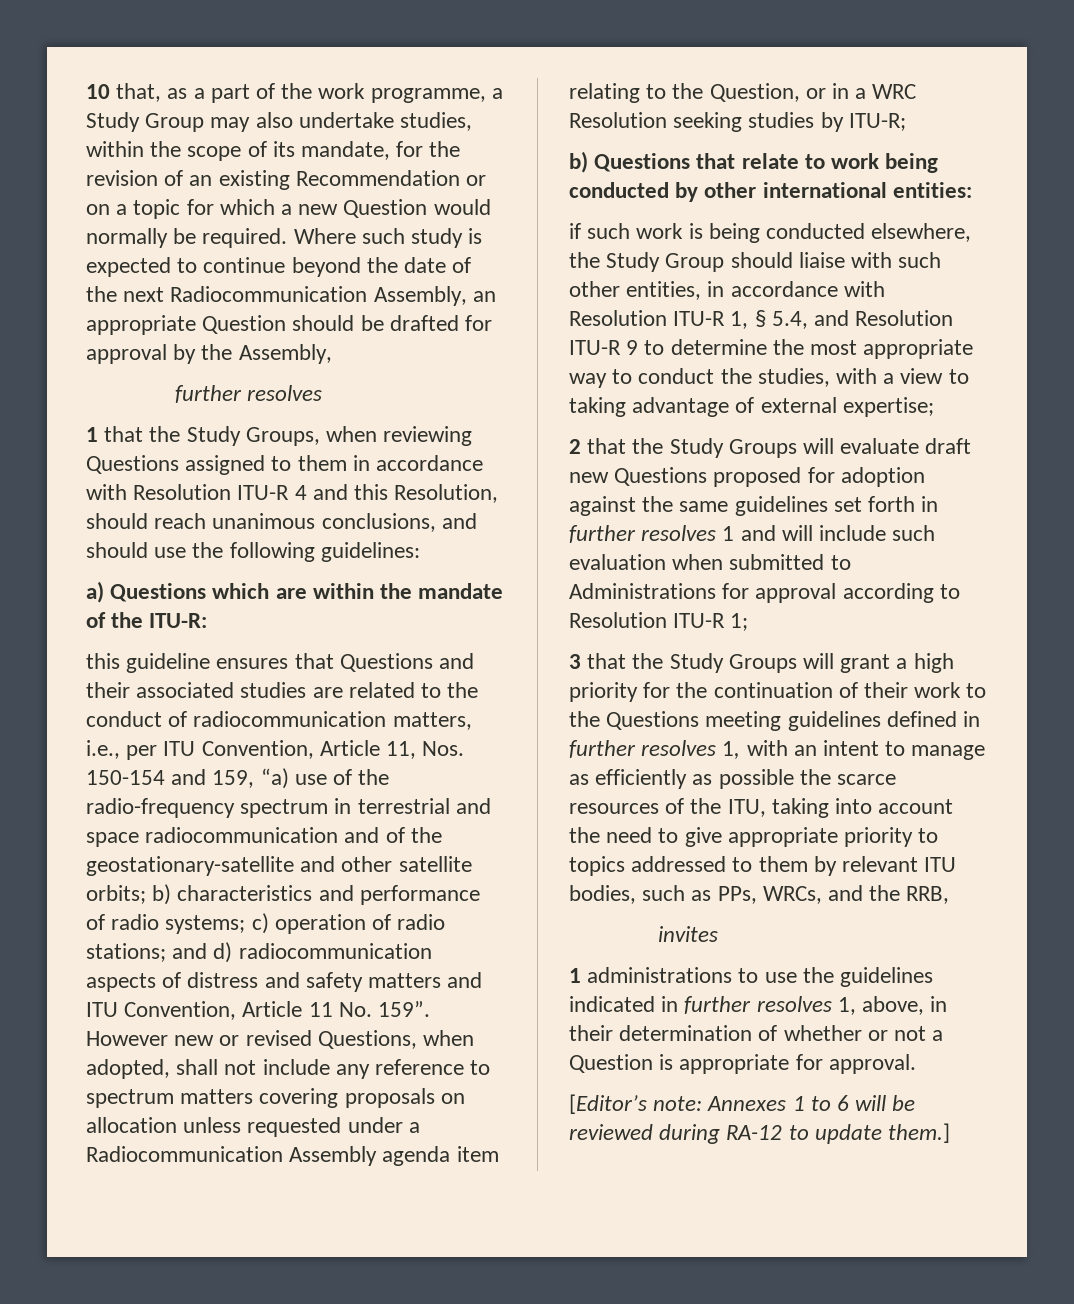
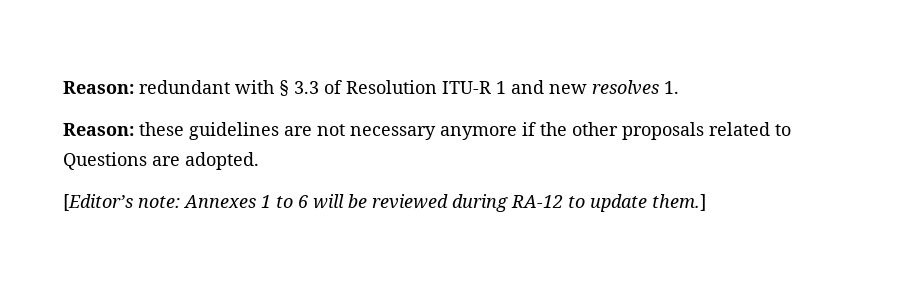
- 10 that, as a part of the work programme, a Study Group may also undertake studies, within the scope of its mandate, for the revision of an existing Recommendation or on a topic for which a new Question would normally be required. Where such study is expected to continue beyond the date of the next Radiocommunication Assembly, an appropriate Question should be drafted for approval by the Assembly,
- further resolves
- 1 that the Study Groups, when reviewing Questions assigned to them in accordance with Resolution ITU-R 4 and this Resolution, should reach unanimous conclusions, and should use the following guidelines:
- a) Questions which are within the mandate of the ITU-R:
- this guideline ensures that Questions and their associated studies are related to the conduct of radiocommunication matters, i.e., per ITU Convention, Article 11, Nos. 150-154 and 159, “a) use of the radio-frequency spectrum in terrestrial and space radiocommunication and of the geostationary-satellite and other satellite orbits; b) characteristics and performance of radio systems; c) operation of radio stations; and d) radiocommunication aspects of distress and safety matters and ITU Convention, Article 11 No. 159”. However new or revised Questions, when adopted, shall not include any reference to spectrum matters covering proposals on allocation unless requested under a Radiocommunication Assembly agenda item relating to the Question, or in a WRC Resolution seeking studies by ITU-R;
- b) Questions that relate to work being conducted by other international entities:
- if such work is being conducted elsewhere, the Study Group should liaise with such other entities, in accordance with Resolution ITU-R 1, § 5.4, and Resolution ITU-R 9 to determine the most appropriate way to conduct the studies, with a view to taking advantage of external expertise;
- 2 that the Study Groups will evaluate draft new Questions proposed for adoption against the same guidelines set forth in further resolves 1 and will include such evaluation when submitted to Administrations for approval according to Resolution ITU-R 1;
- 3 that the Study Groups will grant a high priority for the continuation of their work to the Questions meeting guidelines defined in further resolves 1, with an intent to manage as efficiently as possible the scarce resources of the ITU, taking into account the need to give appropriate priority to topics addressed to them by relevant ITU bodies, such as PPs, WRCs, and the RRB,
- invites
- 1 administrations to use the guidelines indicated in further resolves 1, above, in their determination of whether or not a Question is appropriate for approval.
+ Reason: redundant with § 3.3 of Resolution ITU-R 1 and new resolves 1.
+ Reason: these guidelines are not necessary anymore if the other proposals related to Questions are adopted.

